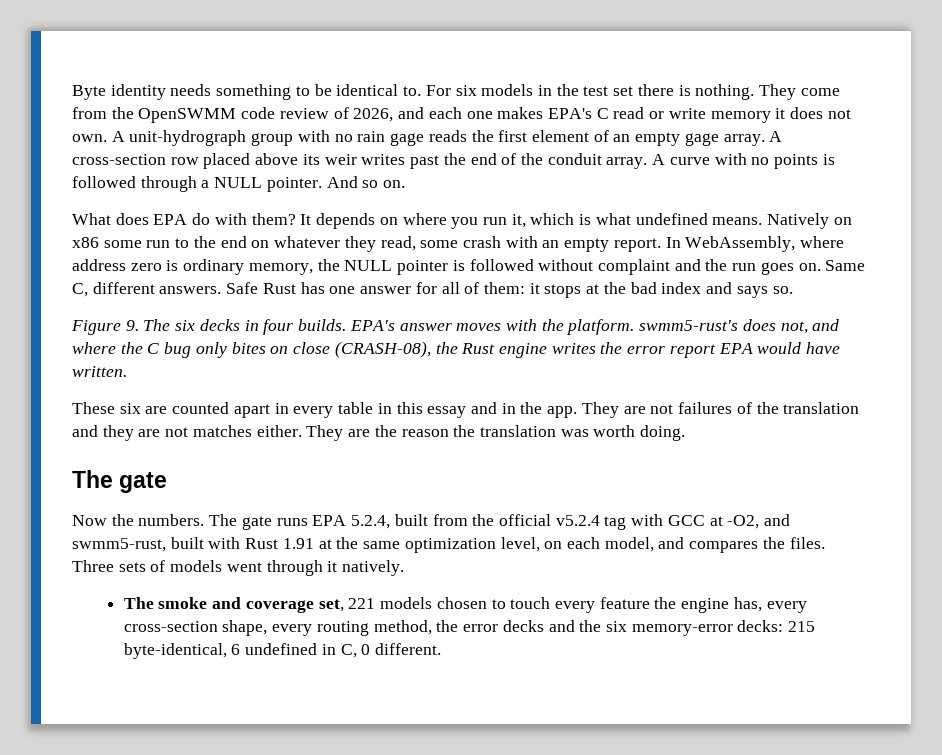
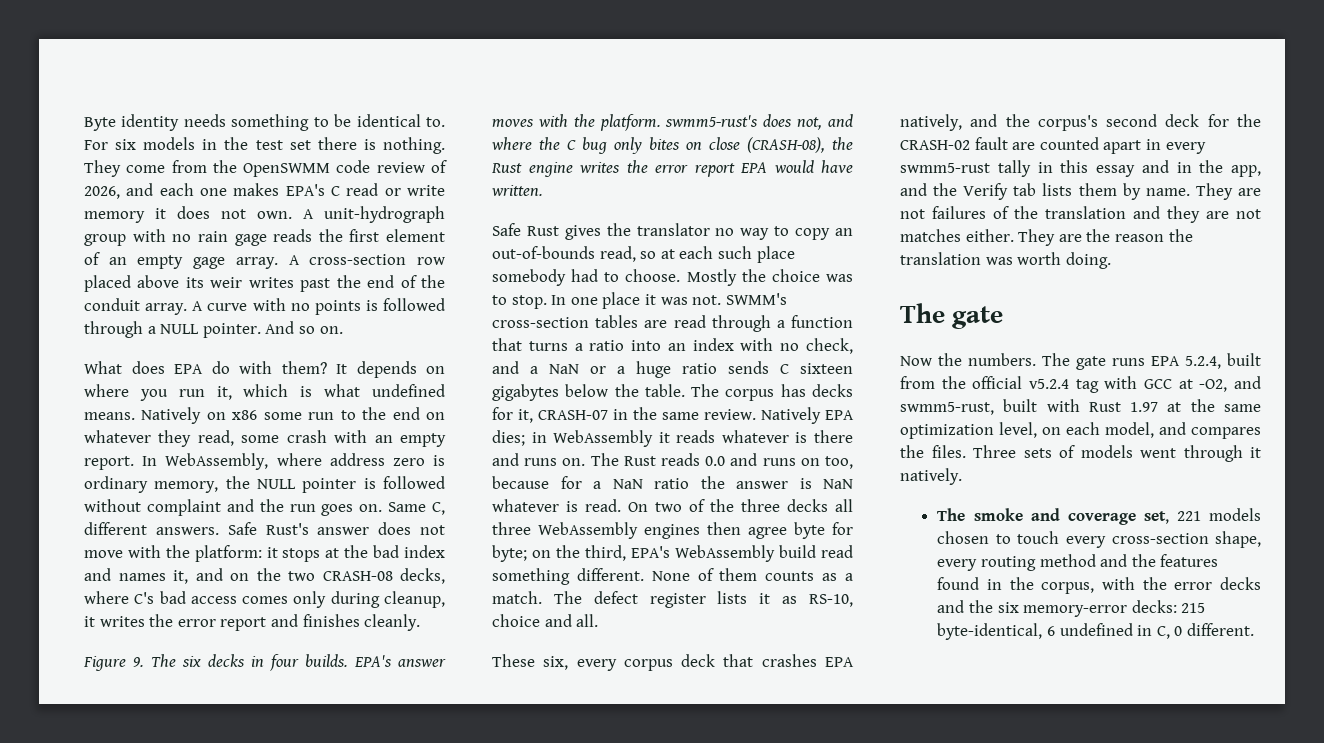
- Safe Rust has one answer for all of them: it stops at the bad index and says so.
+ Safe Rust's answer does not move with the platform: it stops at the bad index and names it, and on the two CRASH-08 decks, where C's bad access comes only during cleanup, it writes the error report and finishes cleanly.
- These six are counted apart in every table in this essay and in the app.
+ Safe Rust gives the translator no way to copy an out-of-bounds read, so at each such place somebody had to choose. Mostly the choice was to stop. In one place it was not. SWMM's cross-section tables are read through a function that turns a ratio into an index with no check, and a NaN or a huge ratio sends C sixteen gigabytes below the table. The corpus has decks for it, CRASH-07 in the same review. Natively EPA dies; in WebAssembly it reads whatever is there and runs on. The Rust reads 0.0 and runs on too, because for a NaN ratio the answer is NaN whatever is read. On two of the three decks all three WebAssembly engines then agree byte for byte; on the third, EPA's WebAssembly build read something different. None of them counts as a match. The defect register lists it as RS-10, choice and all.
+ These six, every corpus deck that crashes EPA natively, and the corpus's second deck for the CRASH-02 fault are counted apart in every swmm5-rust tally in this essay and in the app, and the Verify tab lists them by name.
- The gate runs EPA 5.2.4, built from the official v5.2.4 tag with GCC at -O2, and swmm5-rust, built with Rust 1.91 at the same optimization level, on each model, and compares the files.
+ The gate runs EPA 5.2.4, built from the official v5.2.4 tag with GCC at -O2, and swmm5-rust, built with Rust 1.97 at the same optimization level, on each model, and compares the files.
- The smoke and coverage set, 221 models chosen to touch every feature the engine has, every cross-section shape, every routing method, the error decks and the six memory-error decks: 215 byte-identical, 6 undefined in C, 0 different.
+ The smoke and coverage set, 221 models chosen to touch every cross-section shape, every routing method and the features found in the corpus, with the error decks and the six memory-error decks: 215 byte-identical, 6 undefined in C, 0 different.

